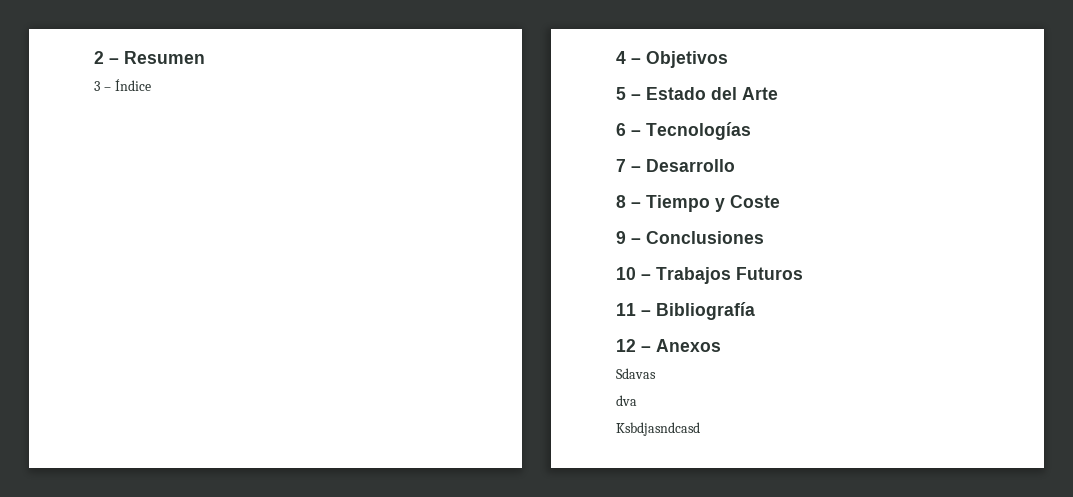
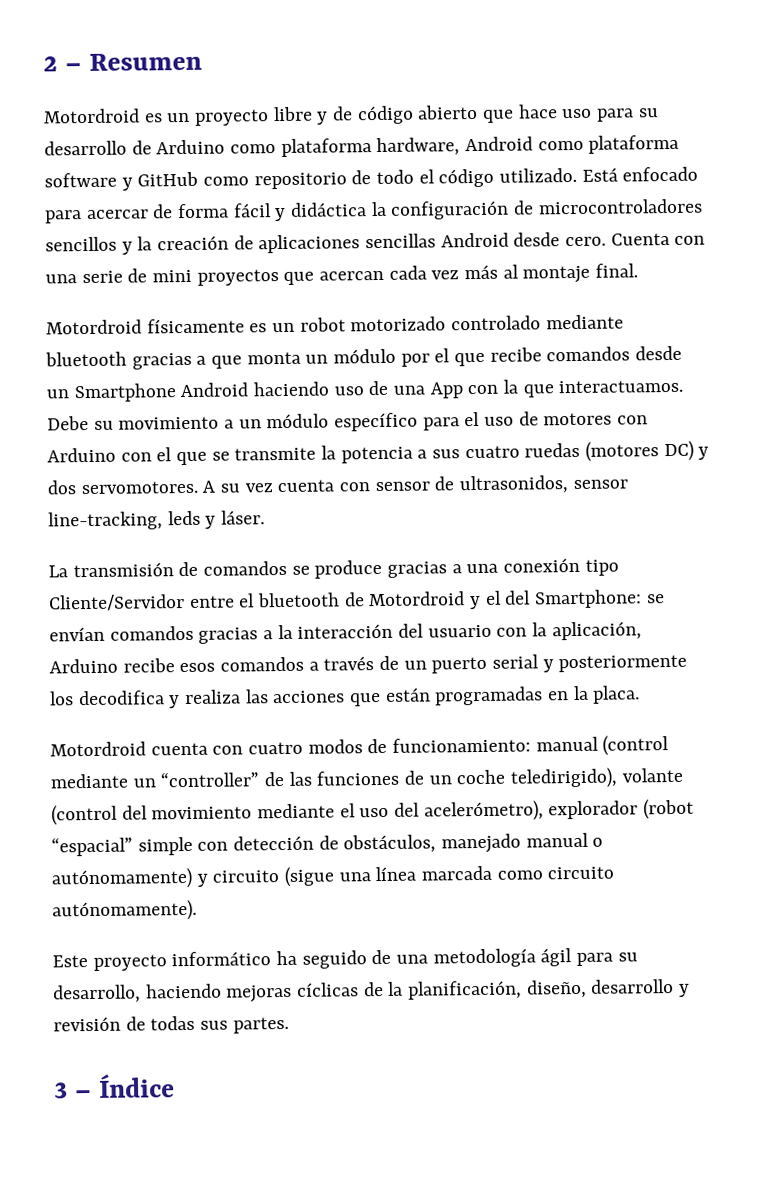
+ Motordroid es un proyecto libre y de código abierto que hace uso para su desarrollo de Arduino como plataforma hardware, Android como plataforma software y GitHub como repositorio de todo el código utilizado. Está enfocado para acercar de forma fácil y didáctica la configuración de microcontroladores sencillos y la creación de aplicaciones sencillas Android desde cero. Cuenta con una serie de mini proyectos que acercan cada vez más al montaje final.
+ Motordroid físicamente es un robot motorizado controlado mediante bluetooth gracias a que monta un módulo por el que recibe comandos desde un Smartphone Android haciendo uso de una App con la que interactuamos. Debe su movimiento a un módulo específico para el uso de motores con Arduino con el que se transmite la potencia a sus cuatro ruedas (motores DC) y dos servomotores. A su vez cuenta con sensor de ultrasonidos, sensor line-tracking, leds y láser.
+ La transmisión de comandos se produce gracias a una conexión tipo Cliente/Servidor entre el bluetooth de Motordroid y el del Smartphone: se envían comandos gracias a la interacción del usuario con la aplicación, Arduino recibe esos comandos a través de un puerto serial y posteriormente los decodifica y realiza las acciones que están programadas en la placa.
+ Motordroid cuenta con cuatro modos de funcionamiento: manual (control mediante un “controller” de las funciones de un coche teledirigido), volante (control del movimiento mediante el uso del acelerómetro), explorador (robot “espacial” simple con detección de obstáculos, manejado manual o autónomamente) y circuito (sigue una línea marcada como circuito autónomamente).
+ Este proyecto informático ha seguido de una metodología ágil para su desarrollo, haciendo mejoras cíclicas de la planificación, diseño, desarrollo y revisión de todas sus partes.
  3 – Índice
- 4 – Objetivos
- 5 – Estado del Arte
- 6 – Tecnologías
- 7 – Desarrollo
- 8 – Tiempo y Coste
- 9 – Conclusiones
- 10 – Trabajos Futuros
- 11 – Bibliografía
- 12 – Anexos
- Sdavas
- dva
- Ksbdjasndcasd

